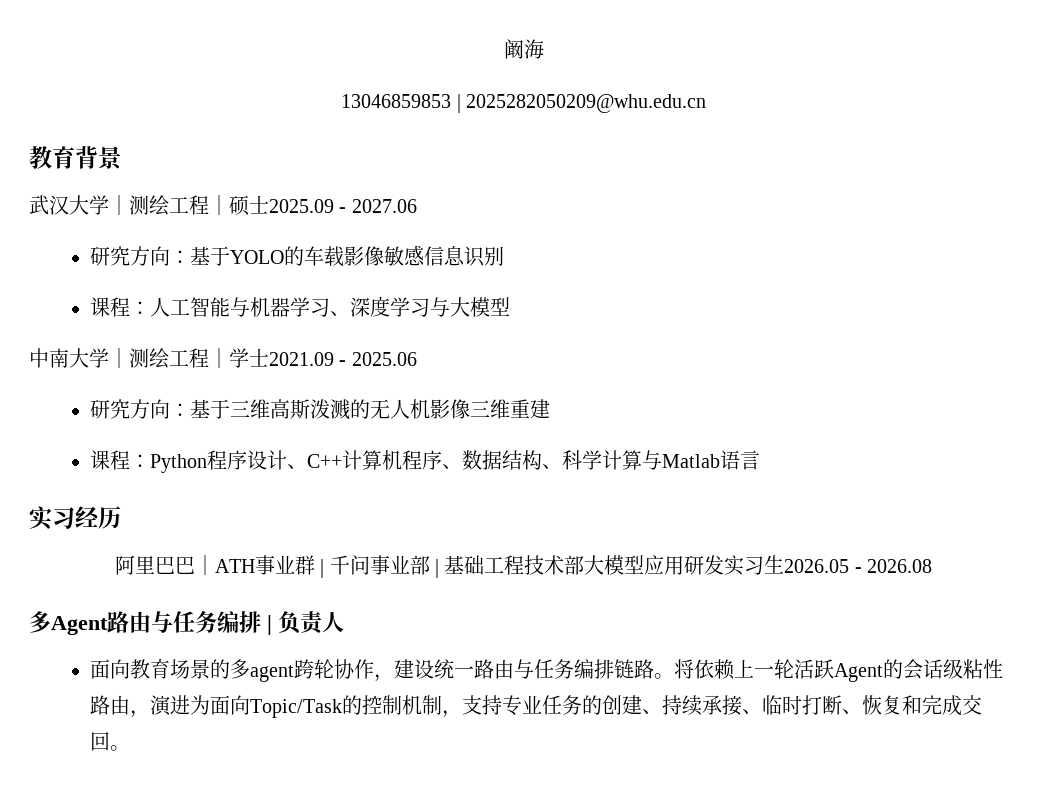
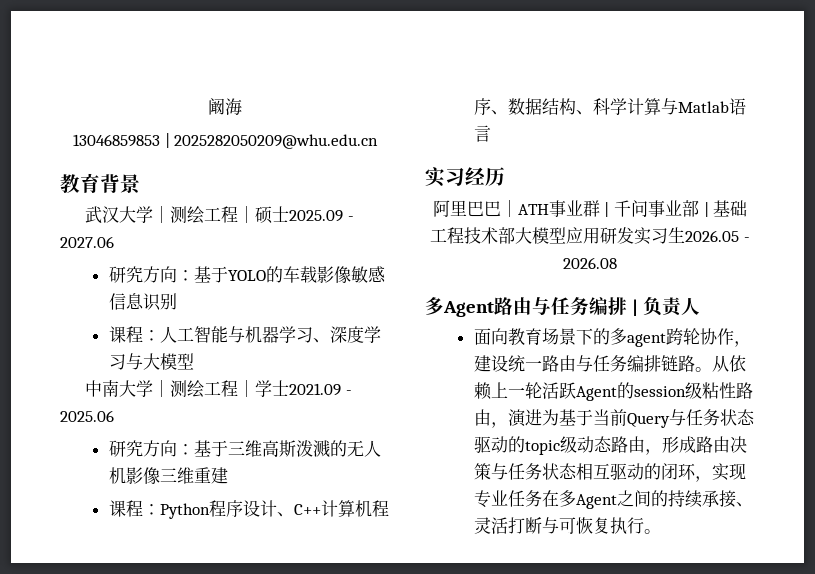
- 面向教育场景的多agent跨轮协作，建设统一路由与任务编排链路。
+ 面向教育场景下的多agent跨轮协作，建设统一路由与任务编排链路。
- 将依赖上一轮活跃Agent的会话级粘性路由，演进为面向Topic/Task的控制机制，支持专业任务的创建、持续承接、临时打断、恢复和完成交回。
+ 从依赖上一轮活跃Agent的session级粘性路由，演进为基于当前Query与任务状态驱动的topic级动态路由，形成路由决策与任务状态相互驱动的闭环，实现专业任务在多Agent之间的持续承接、灵活打断与可恢复执行。

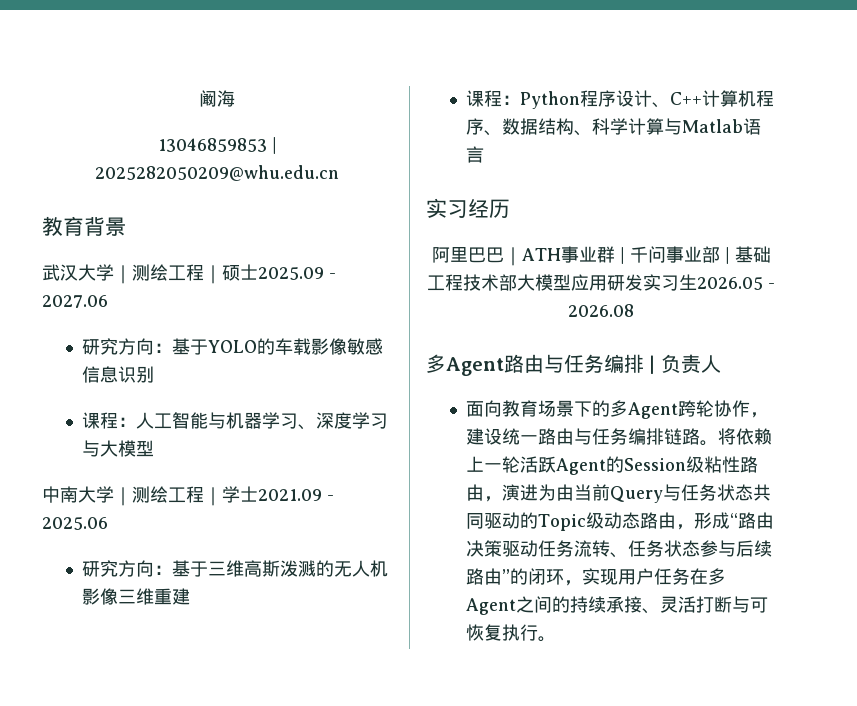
- 面向教育场景下的多agent跨轮协作，建设统一路由与任务编排链路。
+ 面向教育场景下的多Agent跨轮协作，建设统一路由与任务编排链路。
- 从依赖上一轮活跃Agent的session级粘性路由，演进为基于当前Query与任务状态驱动的topic级动态路由，形成路由决策与任务状态相互驱动的闭环，实现专业任务在多Agent之间的持续承接、灵活打断与可恢复执行。
+ 将依赖上一轮活跃Agent的Session级粘性路由，演进为由当前Query与任务状态共同驱动的Topic级动态路由，形成“路由决策驱动任务流转、任务状态参与后续路由”的闭环，实现用户任务在多Agent之间的持续承接、灵活打断与可恢复执行。

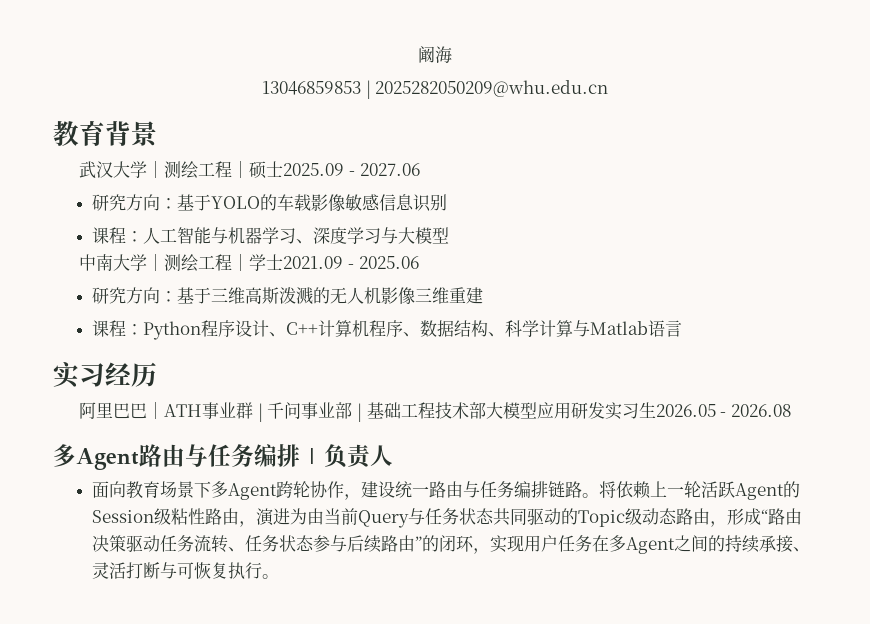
- 面向教育场景下的多Agent跨轮协作，建设统一路由与任务编排链路。
+ 面向教育场景下多Agent跨轮协作，建设统一路由与任务编排链路。

